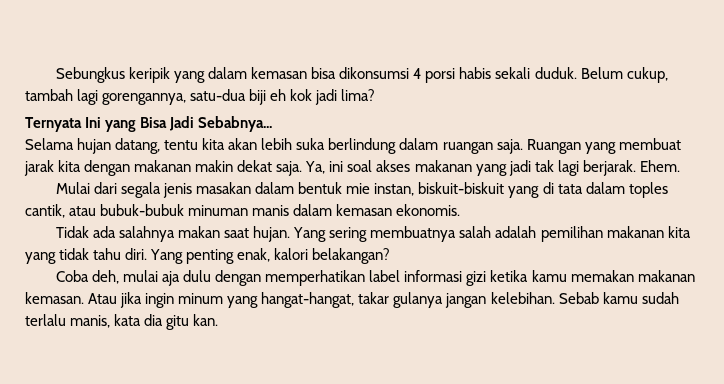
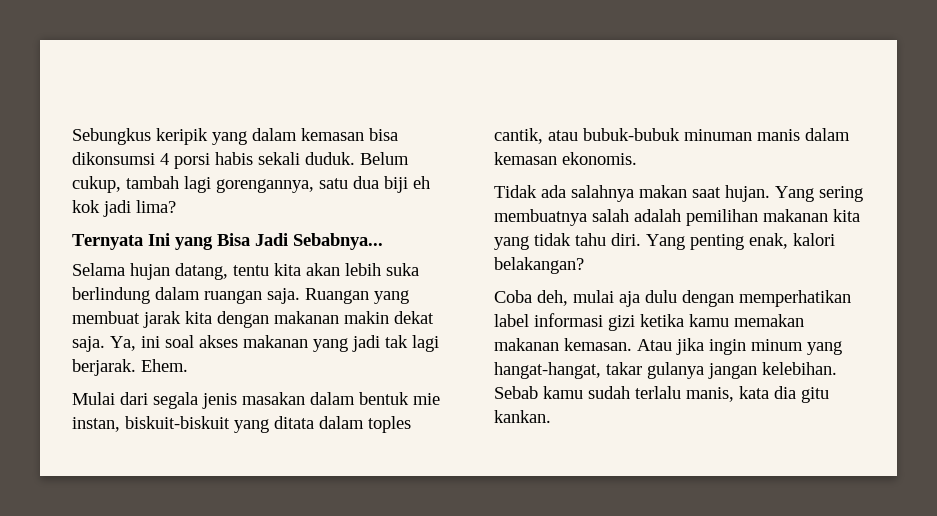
- Belum cukup, tambah lagi gorengannya, satu-dua biji eh kok jadi lima?
+ Belum cukup, tambah lagi gorengannya, satu dua biji eh kok jadi lima?
- Mulai dari segala jenis masakan dalam bentuk mie instan, biskuit-biskuit yang di tata dalam toples cantik, atau bubuk-bubuk minuman manis dalam kemasan ekonomis.
+ Mulai dari segala jenis masakan dalam bentuk mie instan, biskuit-biskuit yang ditata dalam toples cantik, atau bubuk-bubuk minuman manis dalam kemasan ekonomis.
- Sebab kamu sudah terlalu manis, kata dia gitu kan.
+ Sebab kamu sudah terlalu manis, kata dia gitu kankan.

